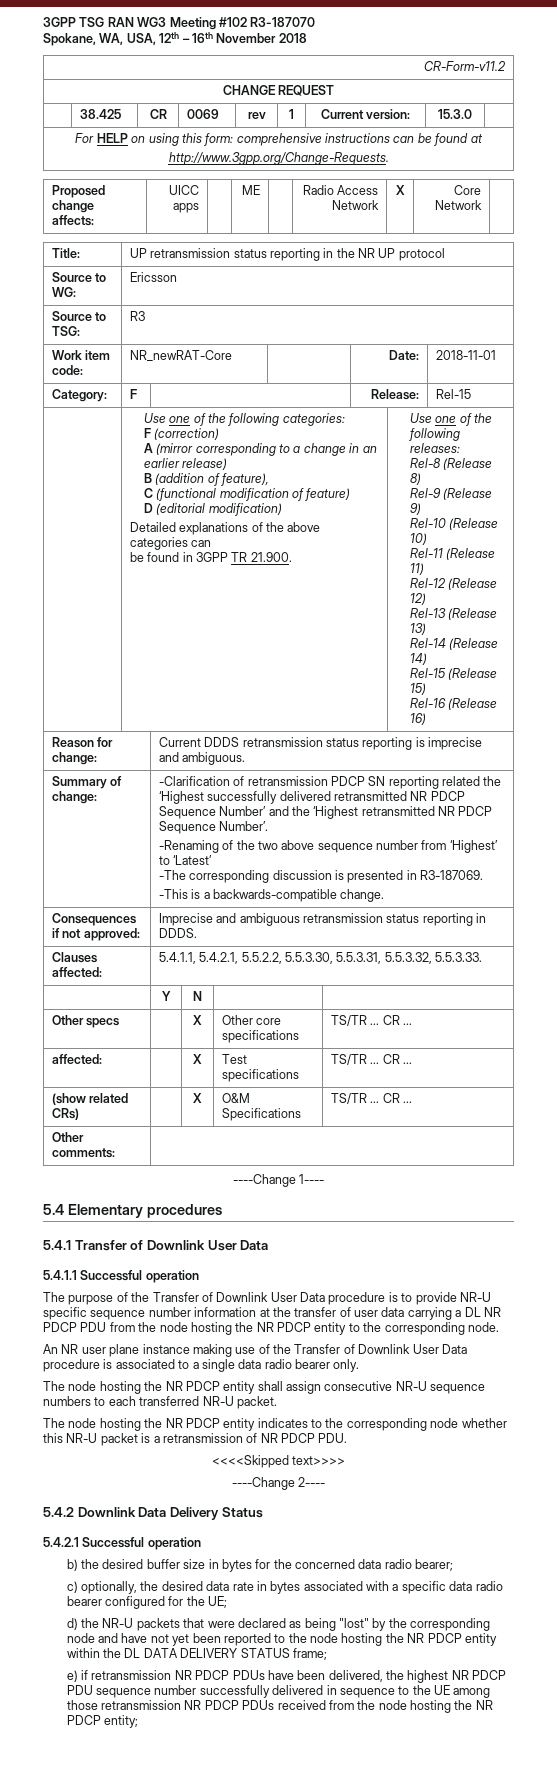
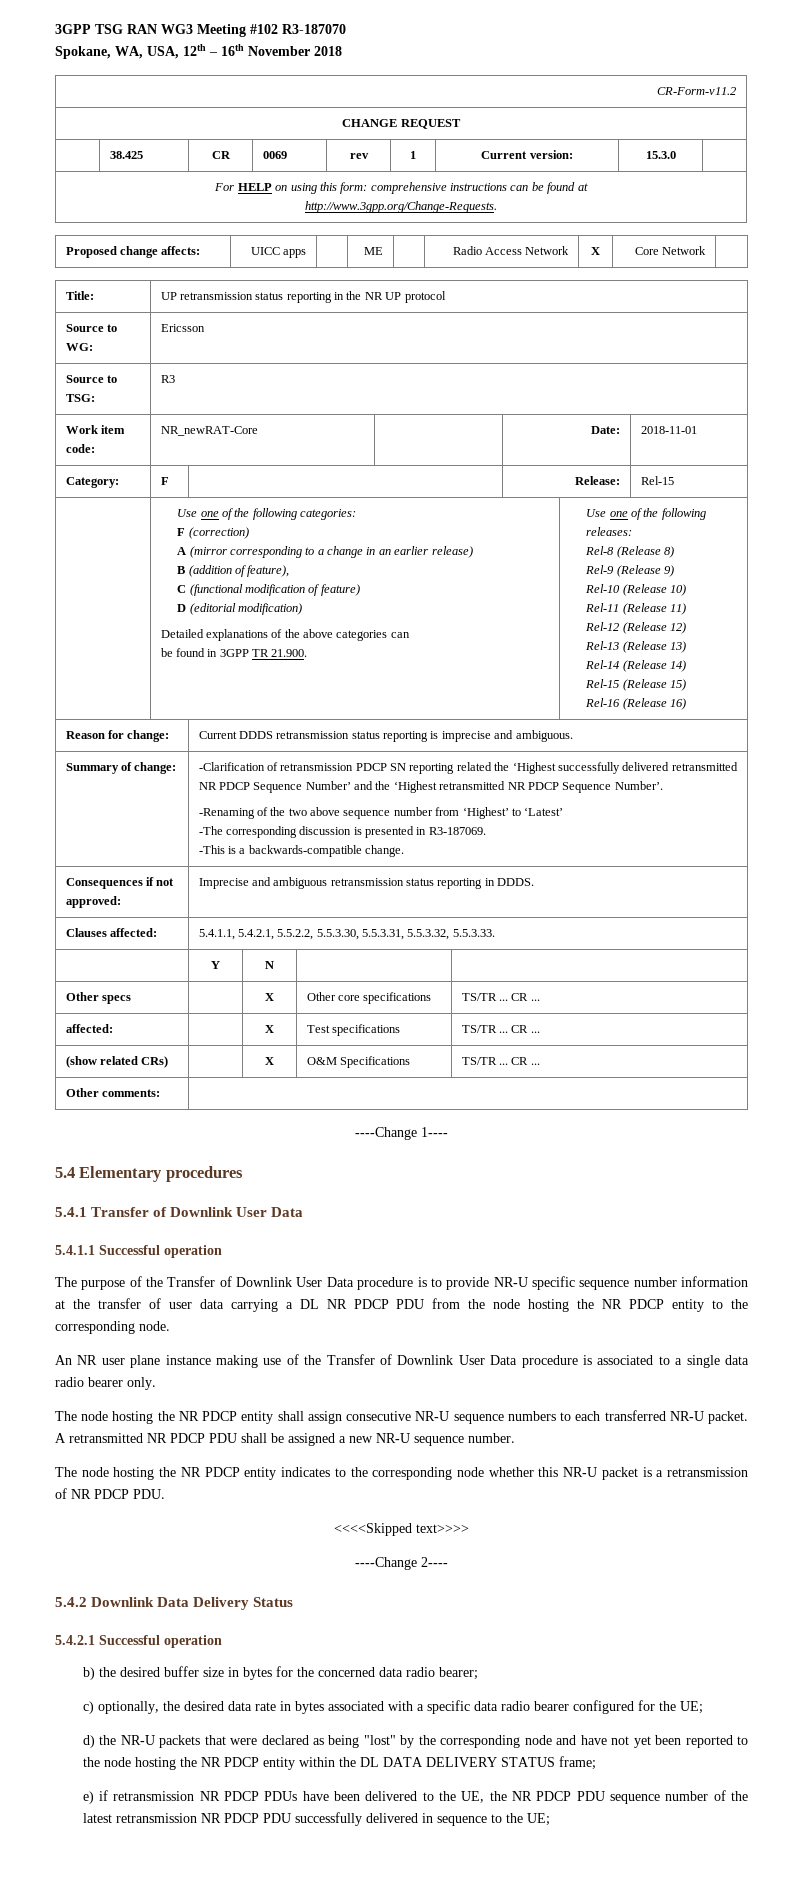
+ A retransmitted NR PDCP PDU shall be assigned a new NR-U sequence number.
- e) if retransmission NR PDCP PDUs have been delivered, the highest NR PDCP PDU sequence number successfully delivered in sequence to the UE among those retransmission NR PDCP PDUs received from the node hosting the NR PDCP entity;
+ e) if retransmission NR PDCP PDUs have been delivered to the UE, the NR PDCP PDU sequence number of the latest retransmission NR PDCP PDU successfully delivered in sequence to the UE;

